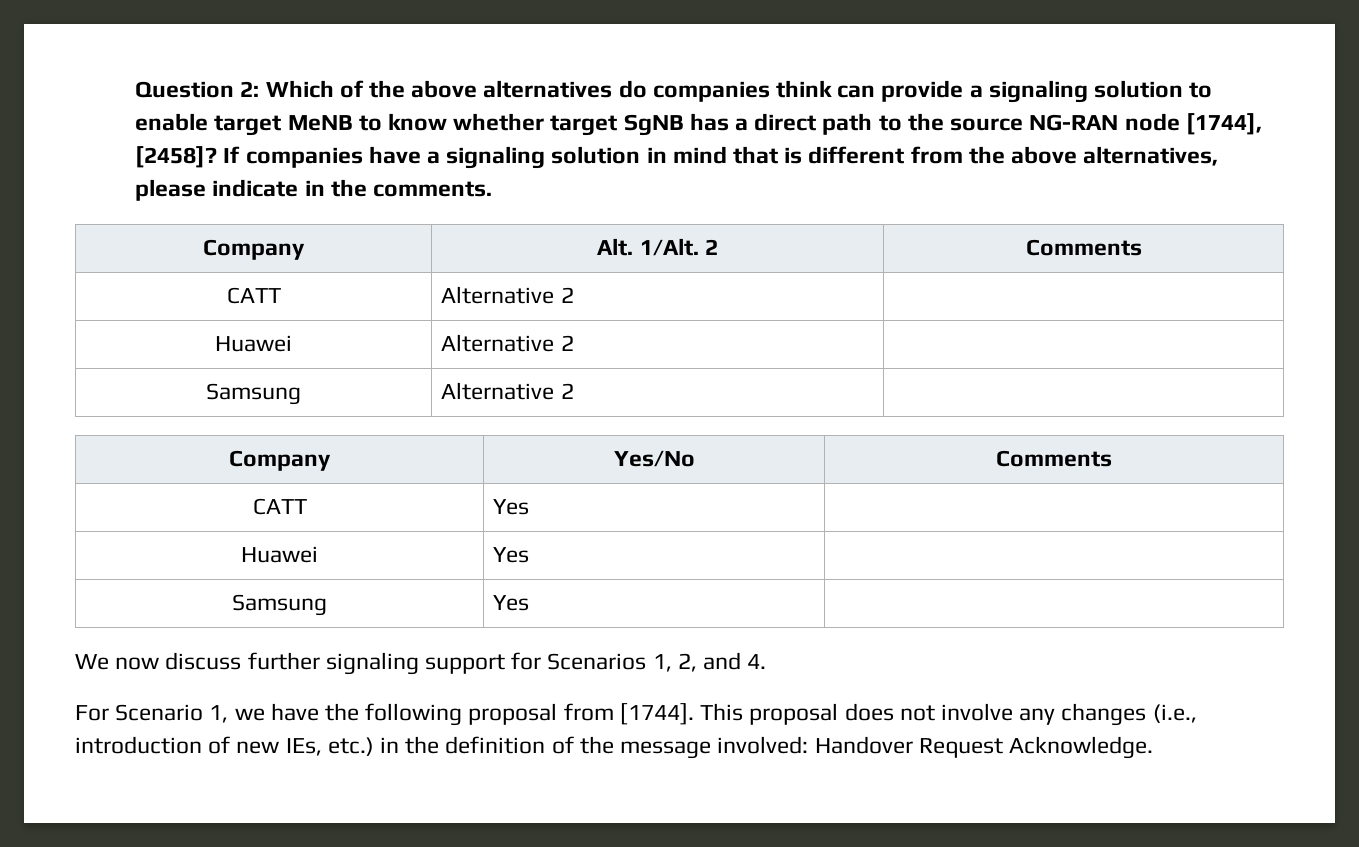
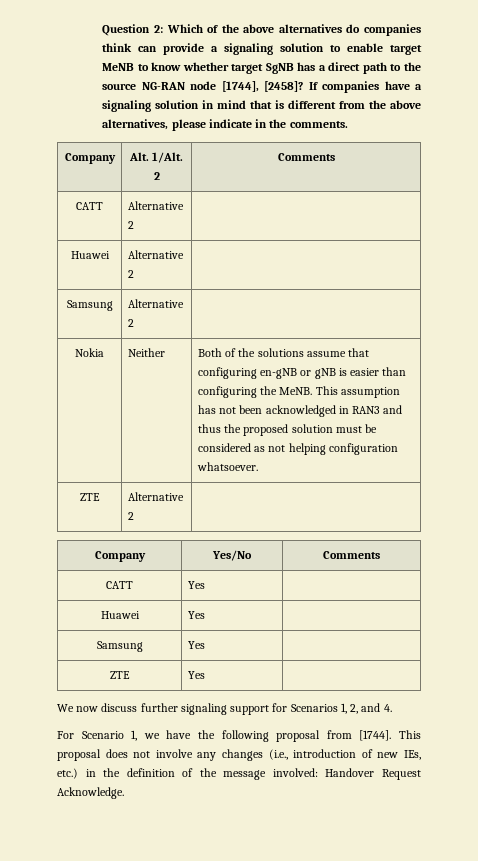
+ Nokia | Neither | Both of the solutions assume that configuring en-gNB or gNB is easier than configuring the MeNB. This assumption has not been acknowledged in RAN3 and thus the proposed solution must be considered as not helping configuration whatsoever.
+ ZTE | Alternative 2 |
+ ZTE | Yes |

